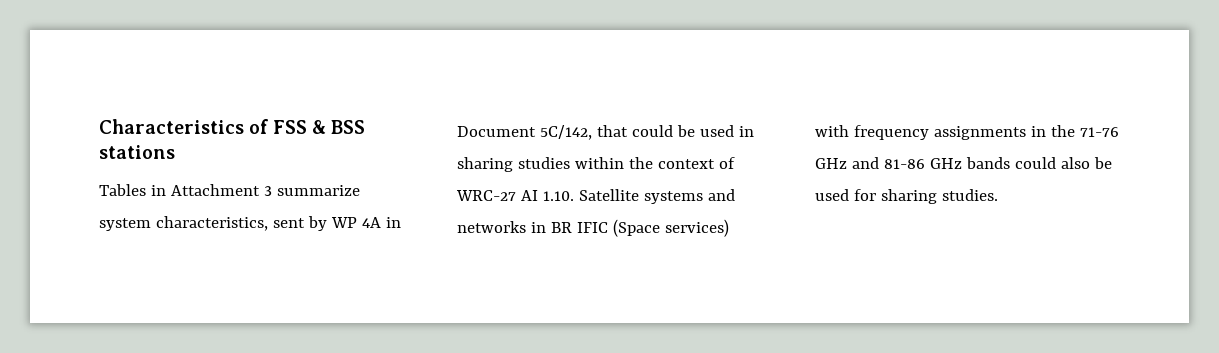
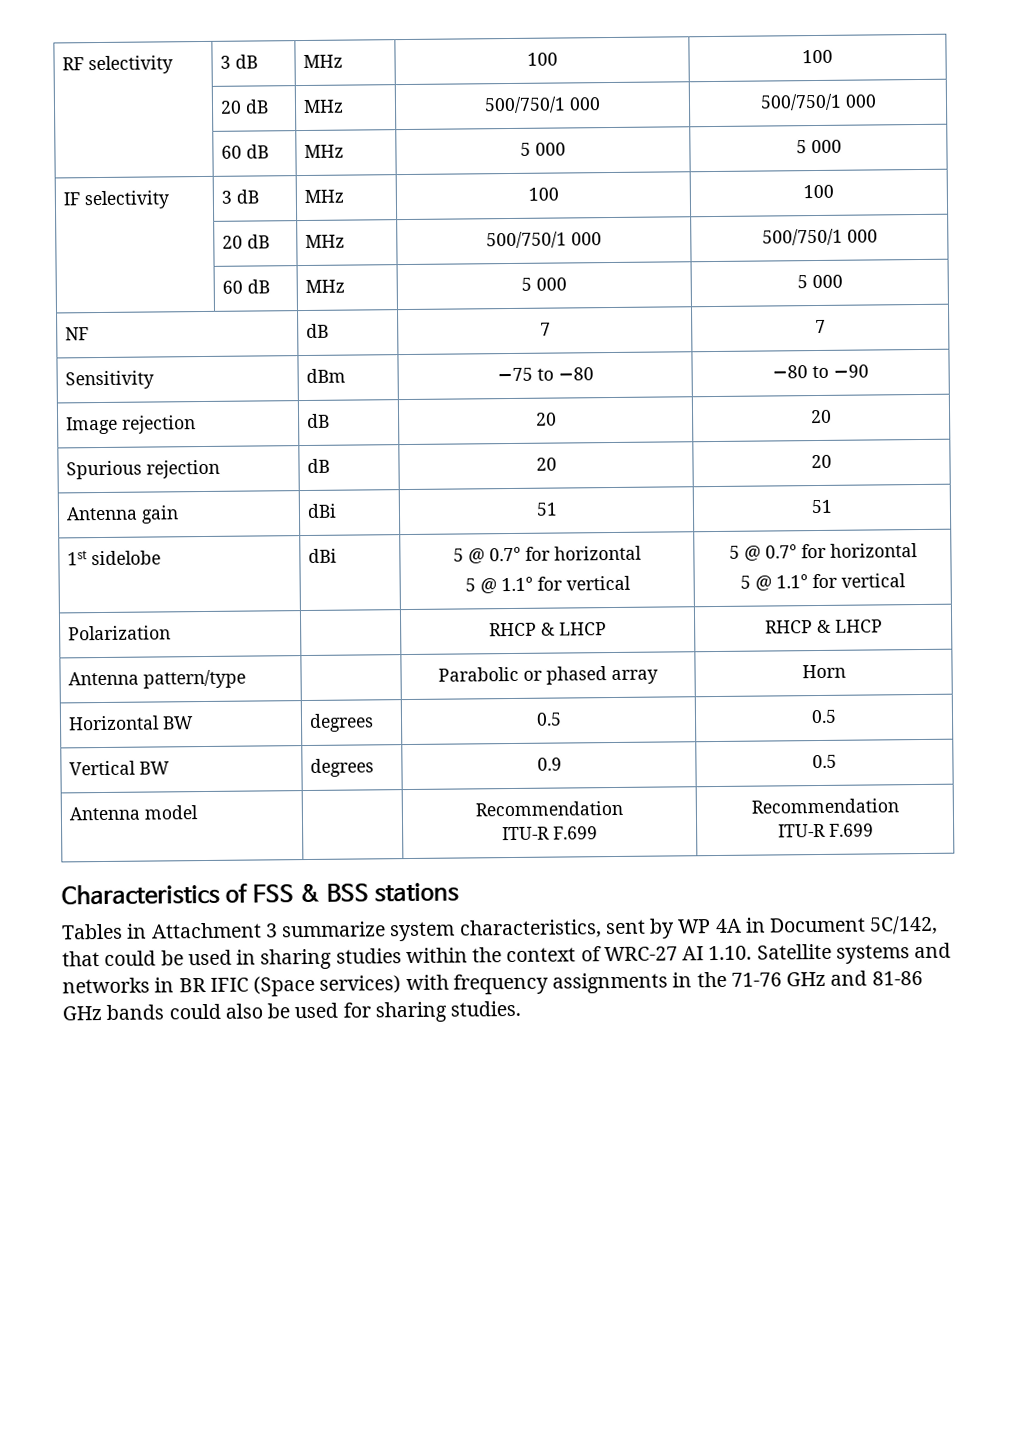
+ RF selectivity | 3 dB | MHz | 100 | 100
+ | 20 dB | MHz | 500/750/1 000 | 500/750/1 000
+ | 60 dB | MHz | 5 000 | 5 000
+ IF selectivity | 3 dB | MHz | 100 | 100
+ | 20 dB | MHz | 500/750/1 000 | 500/750/1 000
+ | 60 dB | MHz | 5 000 | 5 000
+ NF | dB | 7 | 7
+ Sensitivity | dBm | −75 to −80 | −80 to −90
+ Image rejection | dB | 20 | 20
+ Spurious rejection | dB | 20 | 20
+ Antenna gain | dBi | 51 | 51
+ 1st sidelobe | dBi | 5 @ 0.7° for horizontal
+ 5 @ 1.1° for vertical | 5 @ 0.7° for horizontal
+ 5 @ 1.1° for vertical
+ Polarization | | RHCP & LHCP | RHCP & LHCP
+ Antenna pattern/type | | Parabolic or phased array | Horn
+ Horizontal BW | degrees | 0.5 | 0.5
+ Vertical BW | degrees | 0.9 | 0.5
+ Antenna model | | Recommendation
+ ITU-R F.699 | Recommendation
+ ITU-R F.699

